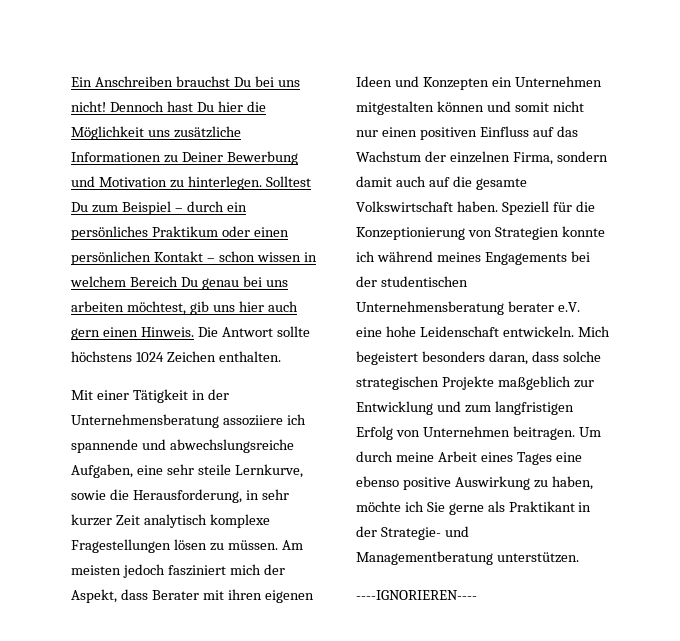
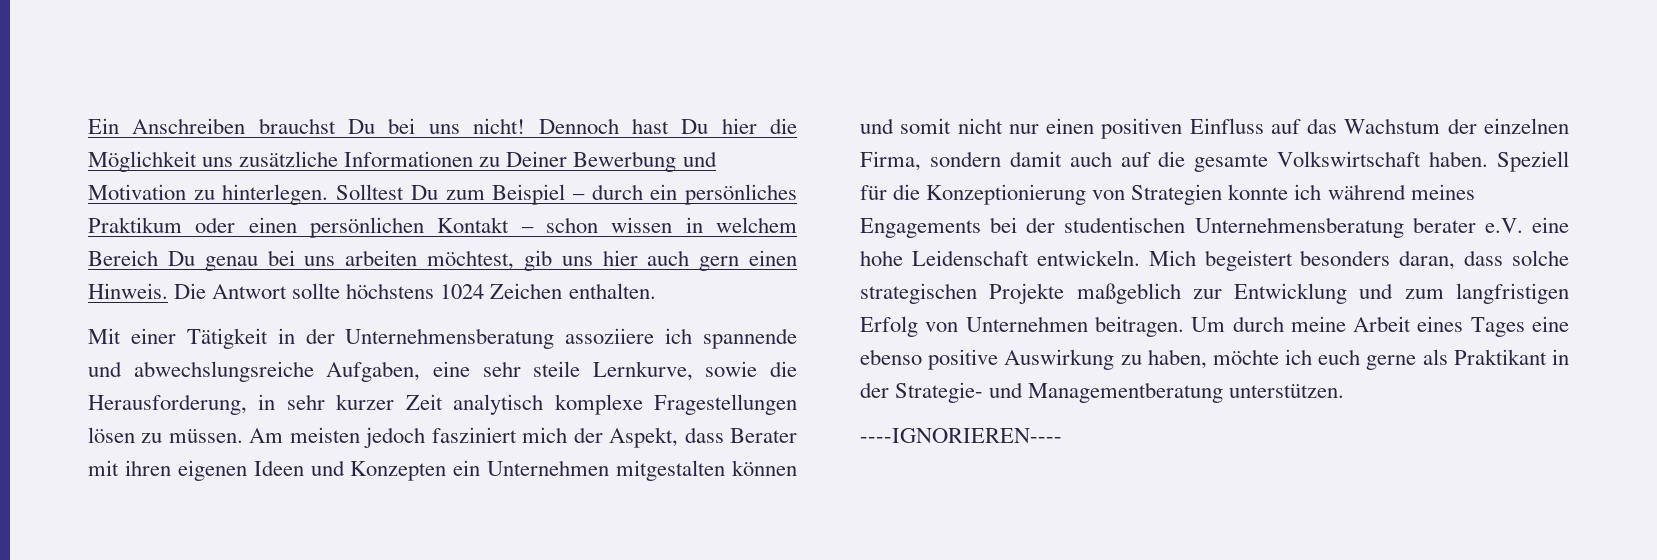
- Um durch meine Arbeit eines Tages eine ebenso positive Auswirkung zu haben, möchte ich Sie gerne als Praktikant in der Strategie- und Managementberatung unterstützen.
+ Um durch meine Arbeit eines Tages eine ebenso positive Auswirkung zu haben, möchte ich euch gerne als Praktikant in der Strategie- und Managementberatung unterstützen.

